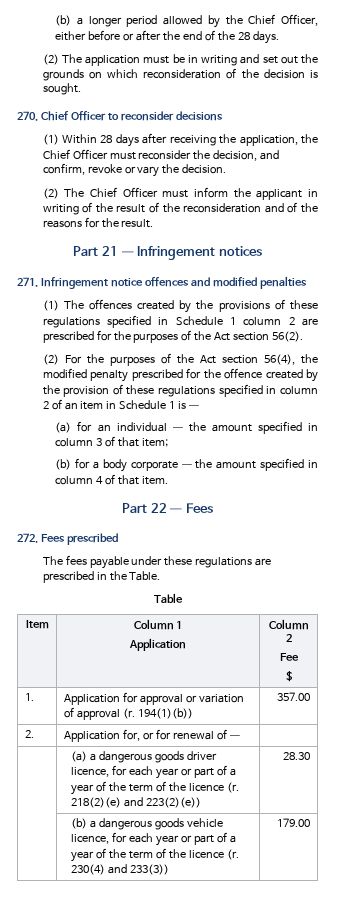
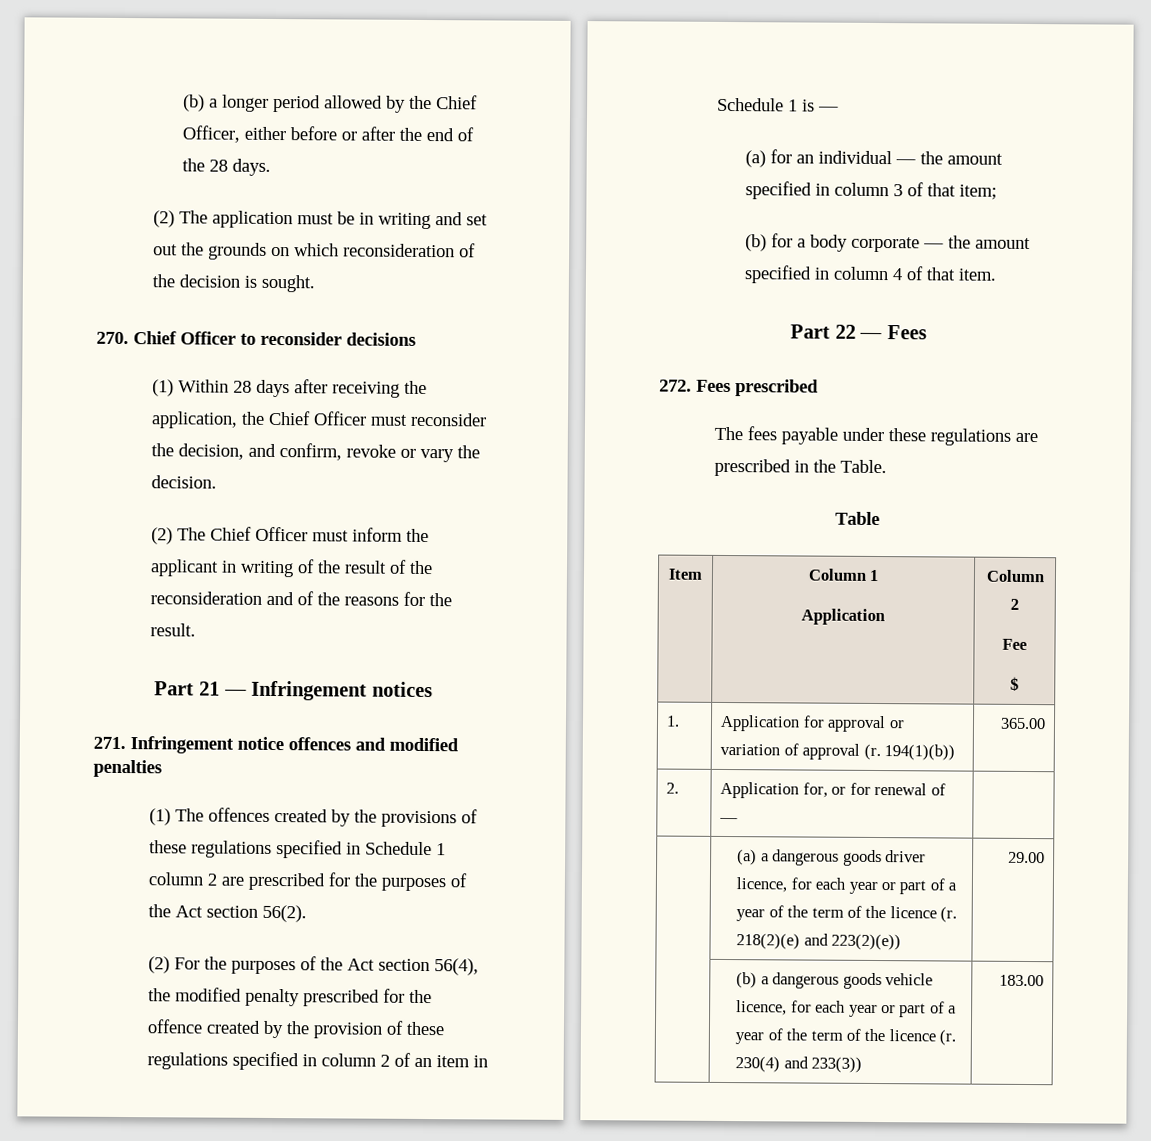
- 1. | Application for approval or variation of approval (r. 194(1)(b)) | 357.00
+ 1. | Application for approval or variation of approval (r. 194(1)(b)) | 365.00
- | (a) a dangerous goods driver licence, for each year or part of a year of the term of the licence (r. 218(2)(e) and 223(2)(e)) | 28.30
+ | (a) a dangerous goods driver licence, for each year or part of a year of the term of the licence (r. 218(2)(e) and 223(2)(e)) | 29.00
- | (b) a dangerous goods vehicle licence, for each year or part of a year of the term of the licence (r. 230(4) and 233(3)) | 179.00
+ | (b) a dangerous goods vehicle licence, for each year or part of a year of the term of the licence (r. 230(4) and 233(3)) | 183.00

